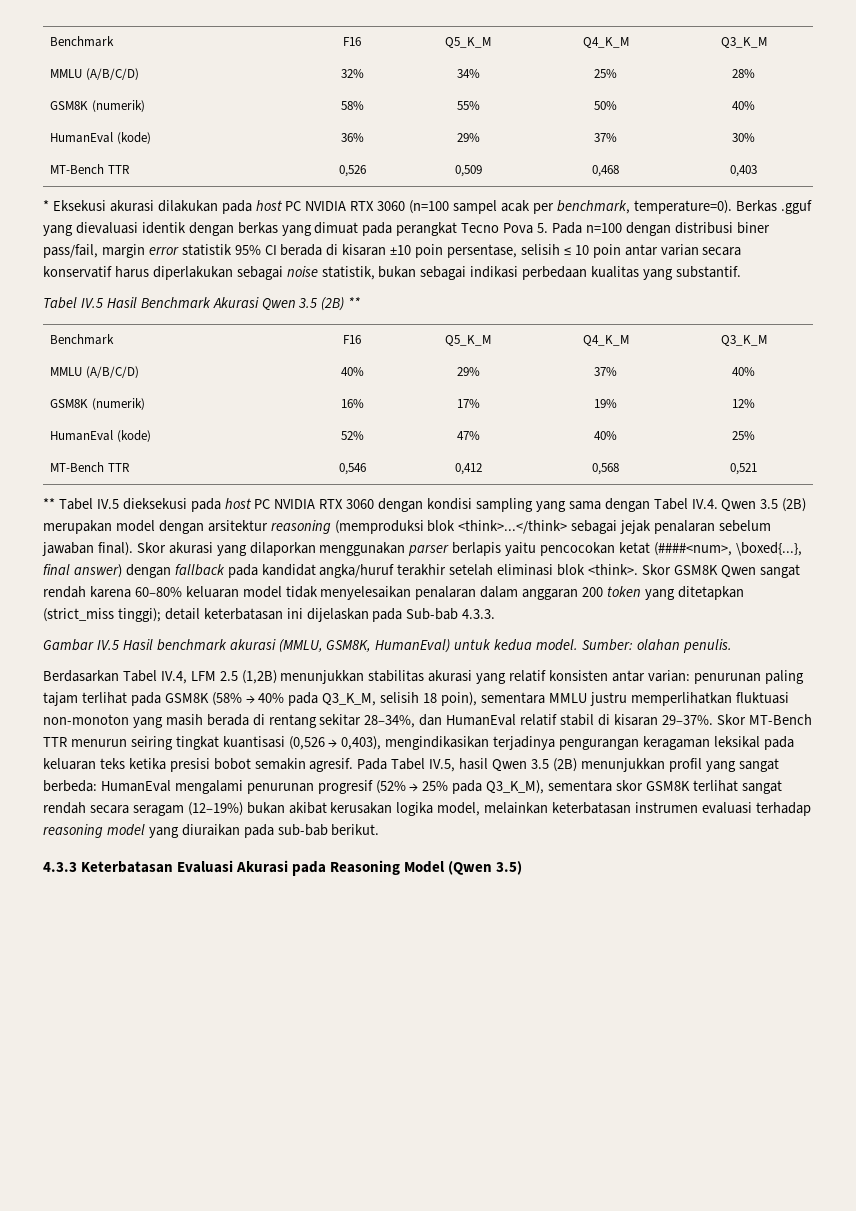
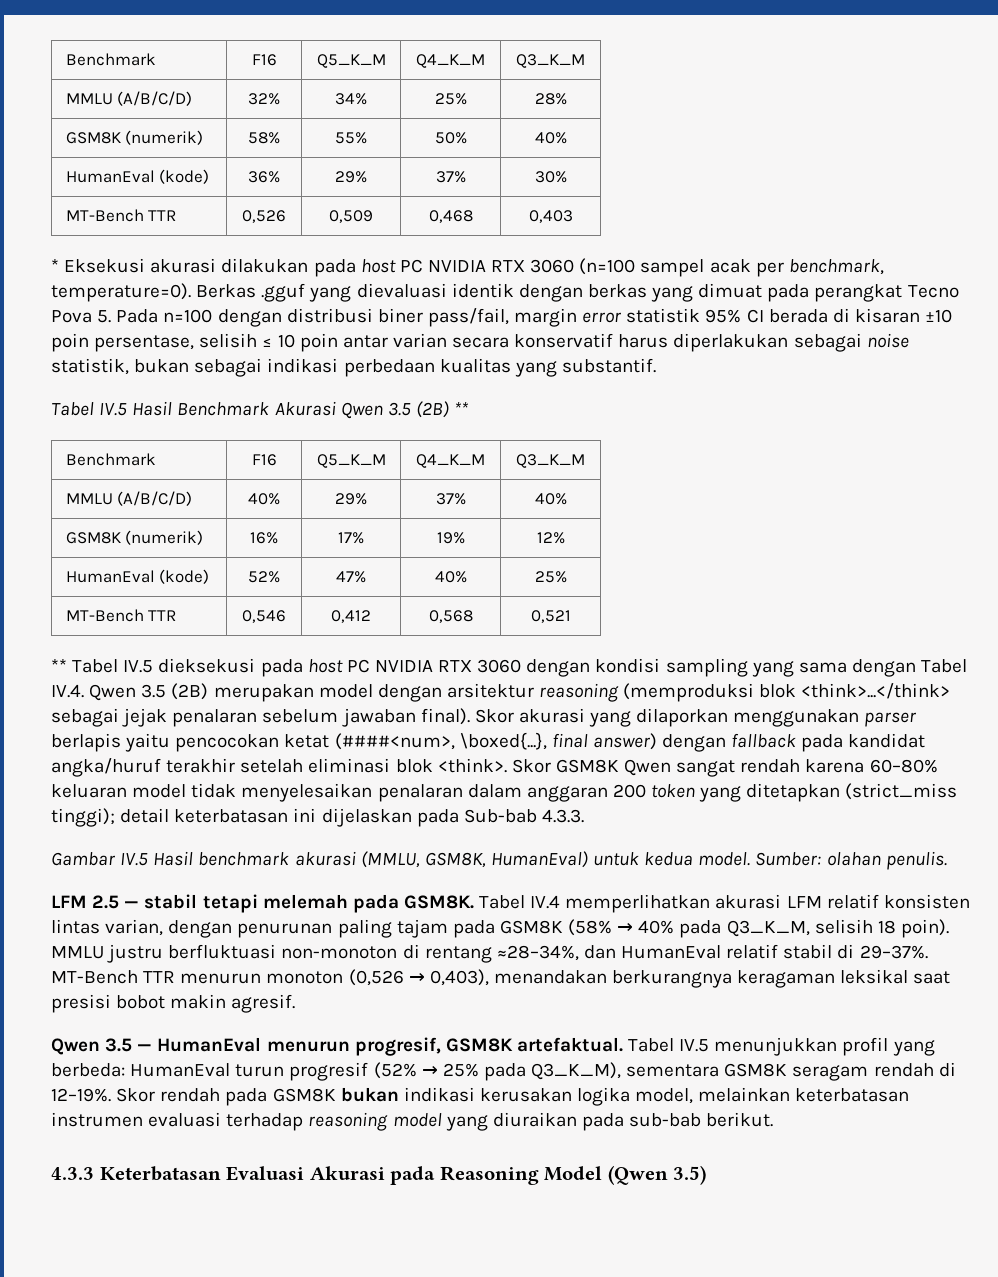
- Berdasarkan Tabel IV.4, LFM 2.5 (1,2B) menunjukkan stabilitas akurasi yang relatif konsisten antar varian: penurunan paling tajam terlihat pada GSM8K (58% → 40% pada Q3_K_M, selisih 18 poin), sementara MMLU justru memperlihatkan fluktuasi non-monoton yang masih berada di rentang sekitar 28–34%, dan HumanEval relatif stabil di kisaran 29–37%. Skor MT-Bench TTR menurun seiring tingkat kuantisasi (0,526 → 0,403), mengindikasikan terjadinya pengurangan keragaman leksikal pada keluaran teks ketika presisi bobot semakin agresif. Pada Tabel IV.5, hasil Qwen 3.5 (2B) menunjukkan profil yang sangat berbeda: HumanEval mengalami penurunan progresif (52% → 25% pada Q3_K_M), sementara skor GSM8K terlihat sangat rendah secara seragam (12–19%) bukan akibat kerusakan logika model, melainkan keterbatasan instrumen evaluasi terhadap reasoning model yang diuraikan pada sub-bab berikut.
+ LFM 2.5 — stabil tetapi melemah pada GSM8K. Tabel IV.4 memperlihatkan akurasi LFM relatif konsisten lintas varian, dengan penurunan paling tajam pada GSM8K (58% → 40% pada Q3_K_M, selisih 18 poin). MMLU justru berfluktuasi non-monoton di rentang ≈28–34%, dan HumanEval relatif stabil di 29–37%. MT-Bench TTR menurun monoton (0,526 → 0,403), menandakan berkurangnya keragaman leksikal saat presisi bobot makin agresif.
+ Qwen 3.5 — HumanEval menurun progresif, GSM8K artefaktual. Tabel IV.5 menunjukkan profil yang berbeda: HumanEval turun progresif (52% → 25% pada Q3_K_M), sementara GSM8K seragam rendah di 12–19%. Skor rendah pada GSM8K bukan indikasi kerusakan logika model, melainkan keterbatasan instrumen evaluasi terhadap reasoning model yang diuraikan pada sub-bab berikut.

